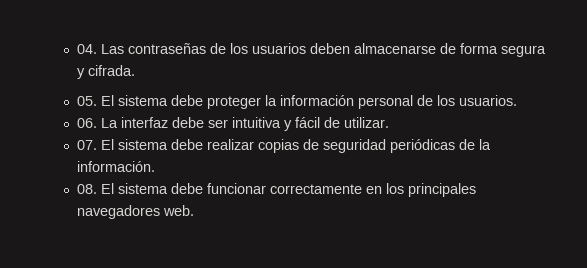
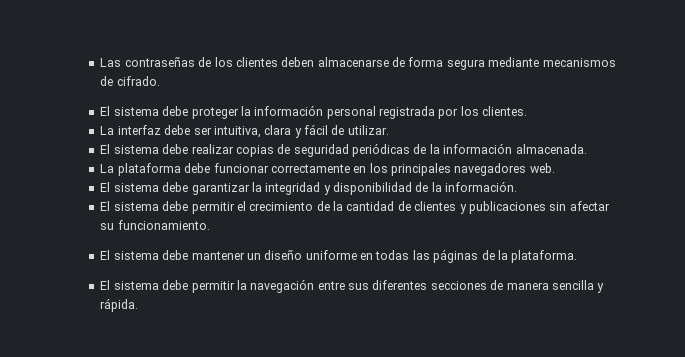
- 04. Las contraseñas de los usuarios deben almacenarse de forma segura y cifrada.
- 05. El sistema debe proteger la información personal de los usuarios.
- 06. La interfaz debe ser intuitiva y fácil de utilizar.
+ Las contraseñas de los clientes deben almacenarse de forma segura mediante mecanismos de cifrado.
+ El sistema debe proteger la información personal registrada por los clientes.
+ La interfaz debe ser intuitiva, clara y fácil de utilizar.
- 07. El sistema debe realizar copias de seguridad periódicas de la información.
- 08. El sistema debe funcionar correctamente en los principales navegadores web.
+ El sistema debe realizar copias de seguridad periódicas de la información almacenada.
+ La plataforma debe funcionar correctamente en los principales navegadores web.
+ El sistema debe garantizar la integridad y disponibilidad de la información.
+ El sistema debe permitir el crecimiento de la cantidad de clientes y publicaciones sin afectar su funcionamiento.
+ El sistema debe mantener un diseño uniforme en todas las páginas de la plataforma.
+ El sistema debe permitir la navegación entre sus diferentes secciones de manera sencilla y rápida.

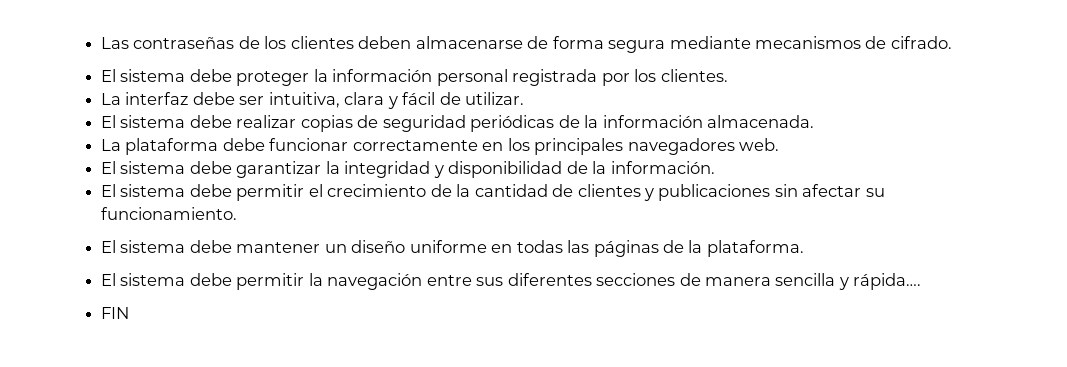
- El sistema debe permitir la navegación entre sus diferentes secciones de manera sencilla y rápida.
+ El sistema debe permitir la navegación entre sus diferentes secciones de manera sencilla y rápida….
+ FIN

